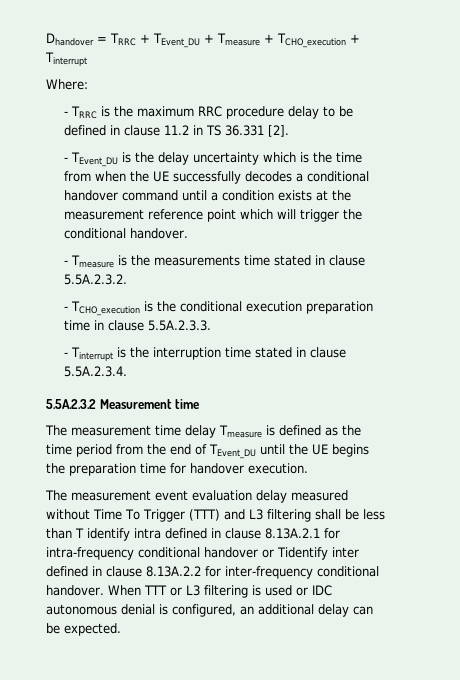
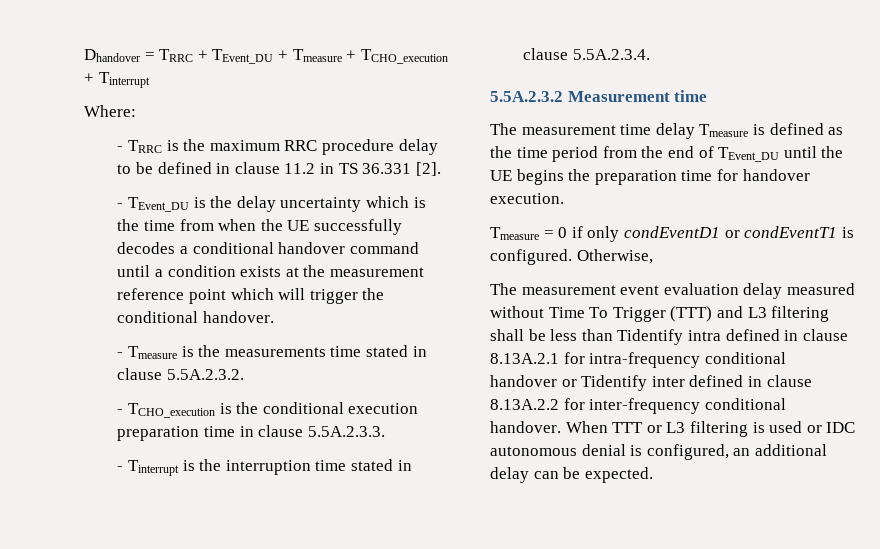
+ Tmeasure = 0 if only condEventD1 or condEventT1 is configured. Otherwise,
- The measurement event evaluation delay measured without Time To Trigger (TTT) and L3 filtering shall be less than T identify intra defined in clause 8.13A.2.1 for intra-frequency conditional handover or Tidentify inter defined in clause 8.13A.2.2 for inter-frequency conditional handover.
+ The measurement event evaluation delay measured without Time To Trigger (TTT) and L3 filtering shall be less than Tidentify intra defined in clause 8.13A.2.1 for intra-frequency conditional handover or Tidentify inter defined in clause 8.13A.2.2 for inter-frequency conditional handover.

